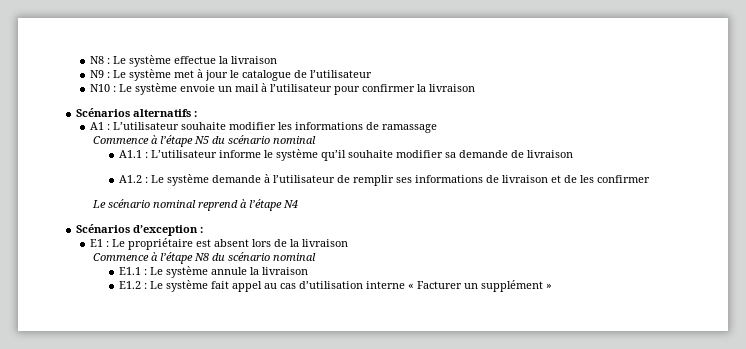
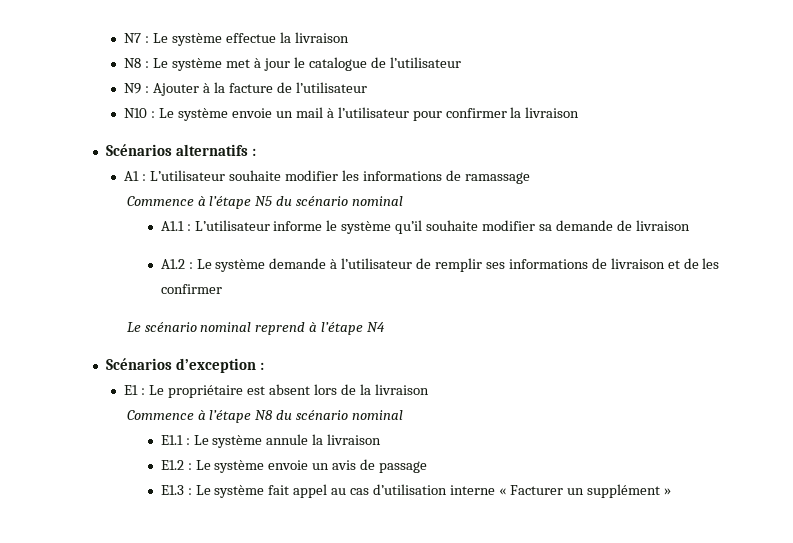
- N8 : Le système effectue la livraison
+ N7 : Le système effectue la livraison
- N9 : Le système met à jour le catalogue de l’utilisateur
+ N8 : Le système met à jour le catalogue de l’utilisateur
+ N9 : Ajouter à la facture de l’utilisateur
- E1.2 : Le système fait appel au cas d’utilisation interne « Facturer un supplément »
+ E1.2 : Le système envoie un avis de passage
+ E1.3 : Le système fait appel au cas d’utilisation interne « Facturer un supplément »

